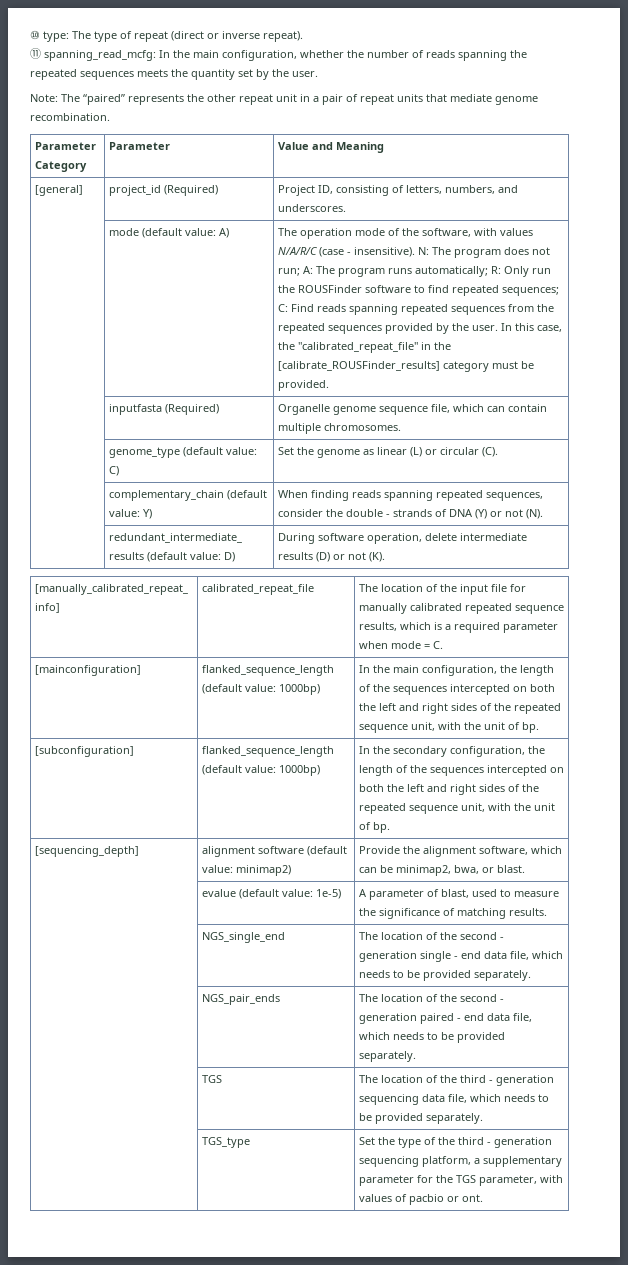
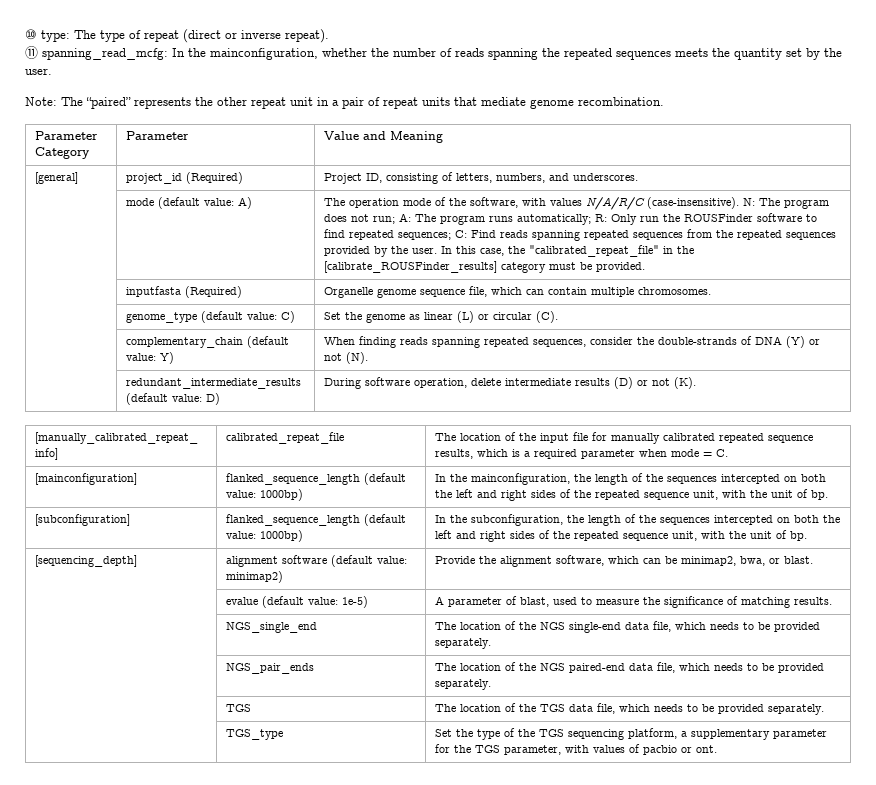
- ⑪ spanning_read_mcfg: In the main configuration, whether the number of reads spanning the repeated sequences meets the quantity set by the user.
+ ⑪ spanning_read_mcfg: In the mainconfiguration, whether the number of reads spanning the repeated sequences meets the quantity set by the user.
- The operation mode of the software, with values N/A/R/C (case - insensitive).
+ The operation mode of the software, with values N/A/R/C (case-insensitive).
- | complementary_chain (default value: Y) | When finding reads spanning repeated sequences, consider the double - strands of DNA (Y) or not (N).
+ | complementary_chain (default value: Y) | When finding reads spanning repeated sequences, consider the double-strands of DNA (Y) or not (N).
- [mainconfiguration] | flanked_sequence_length (default value: 1000bp) | In the main configuration, the length of the sequences intercepted on both the left and right sides of the repeated sequence unit, with the unit of bp.
+ [mainconfiguration] | flanked_sequence_length (default value: 1000bp) | In the mainconfiguration, the length of the sequences intercepted on both the left and right sides of the repeated sequence unit, with the unit of bp.
- [subconfiguration] | flanked_sequence_length (default value: 1000bp) | In the secondary configuration, the length of the sequences intercepted on both the left and right sides of the repeated sequence unit, with the unit of bp.
+ [subconfiguration] | flanked_sequence_length (default value: 1000bp) | In the subconfiguration, the length of the sequences intercepted on both the left and right sides of the repeated sequence unit, with the unit of bp.
- | NGS_single_end | The location of the second - generation single - end data file, which needs to be provided separately.
+ | NGS_single_end | The location of the NGS single-end data file, which needs to be provided separately.
- | NGS_pair_ends | The location of the second - generation paired - end data file, which needs to be provided separately.
+ | NGS_pair_ends | The location of the NGS paired-end data file, which needs to be provided separately.
- | TGS | The location of the third - generation sequencing data file, which needs to be provided separately.
+ | TGS | The location of the TGS data file, which needs to be provided separately.
- | TGS_type | Set the type of the third - generation sequencing platform, a supplementary parameter for the TGS parameter, with values of pacbio or ont.
+ | TGS_type | Set the type of the TGS sequencing platform, a supplementary parameter for the TGS parameter, with values of pacbio or ont.

